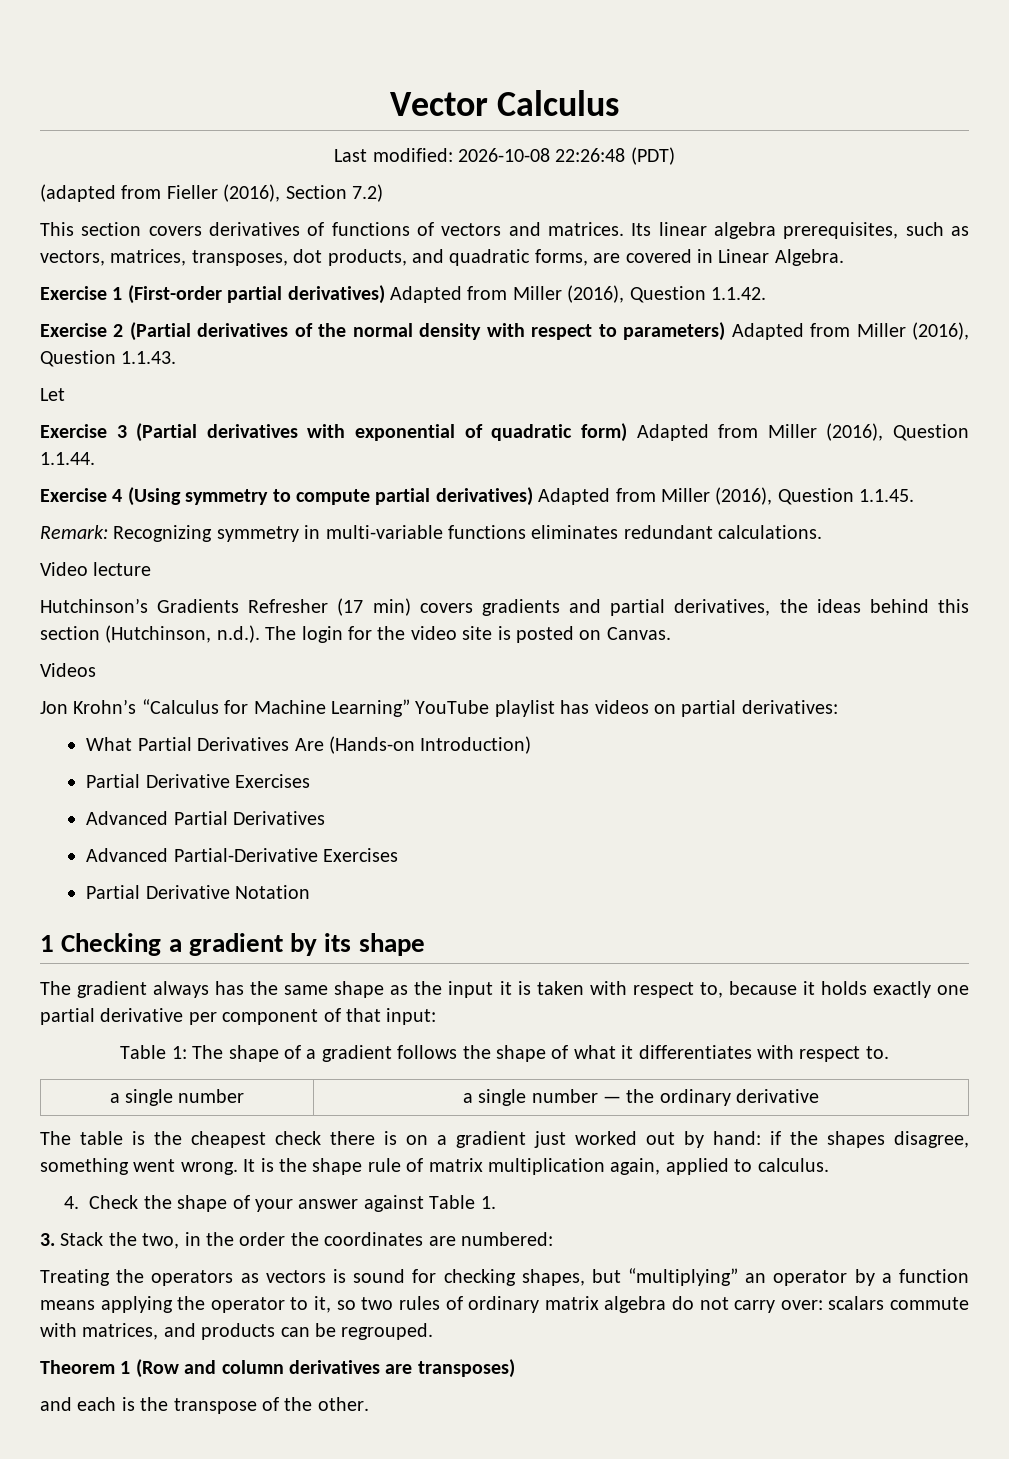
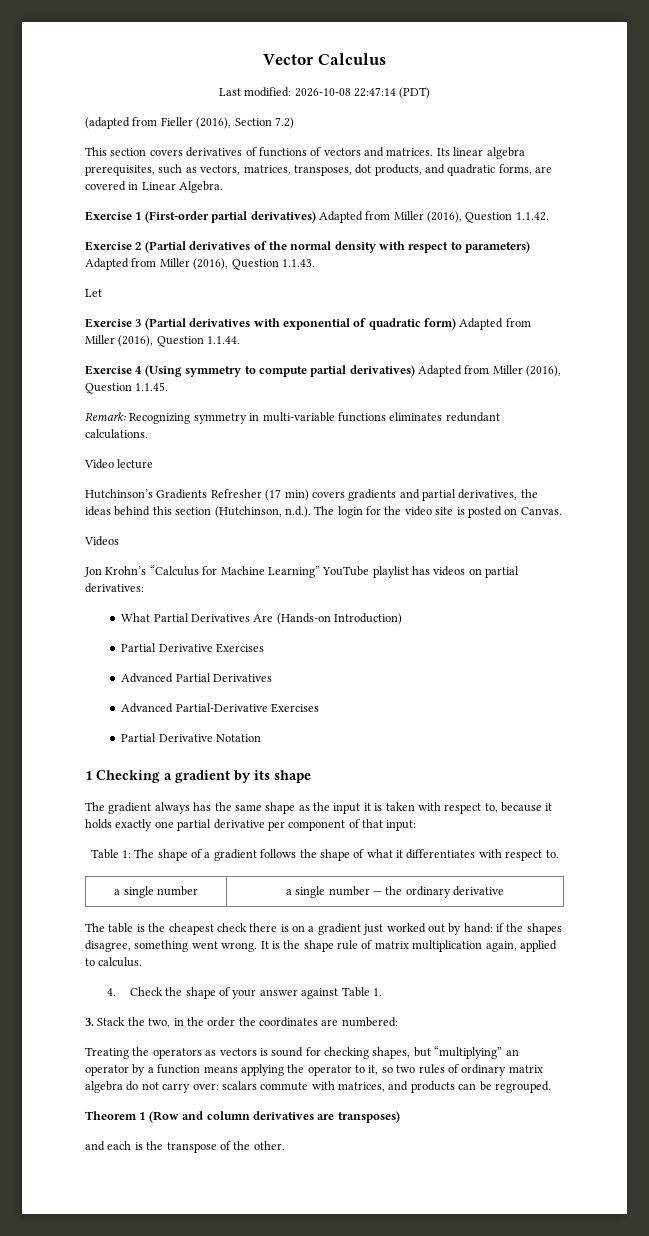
- Last modified: 2026-10-08 22:26:48 (PDT)
+ Last modified: 2026-10-08 22:47:14 (PDT)

